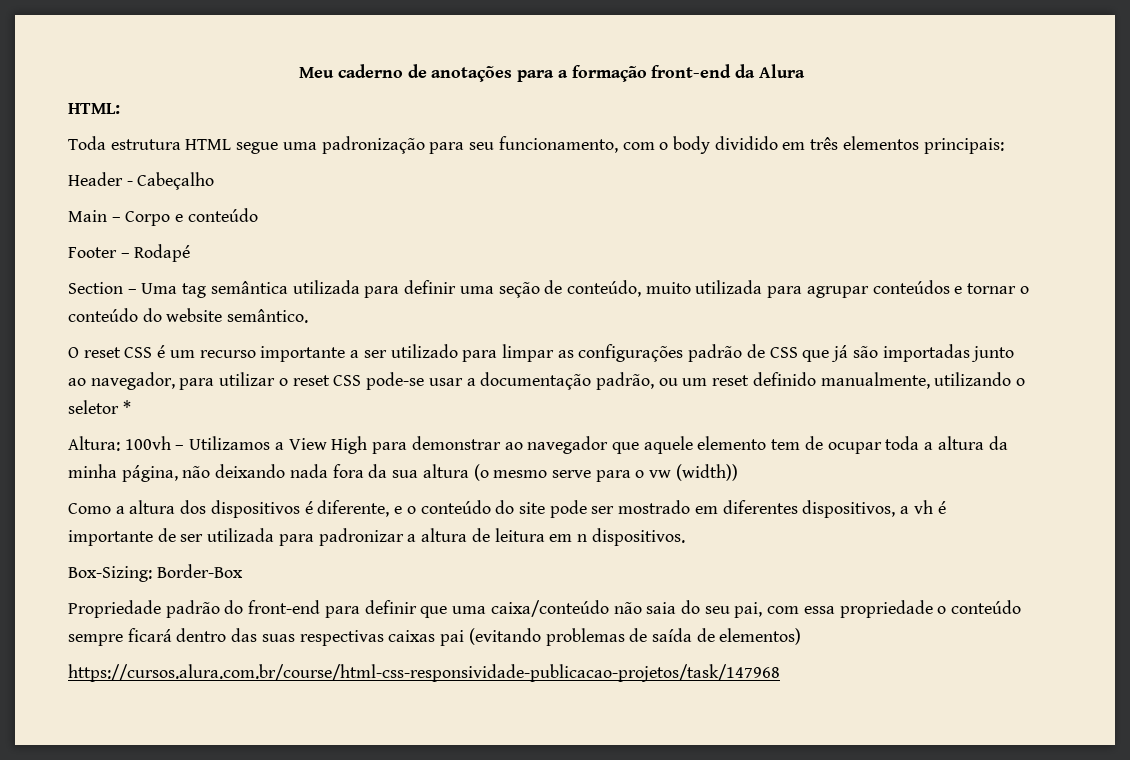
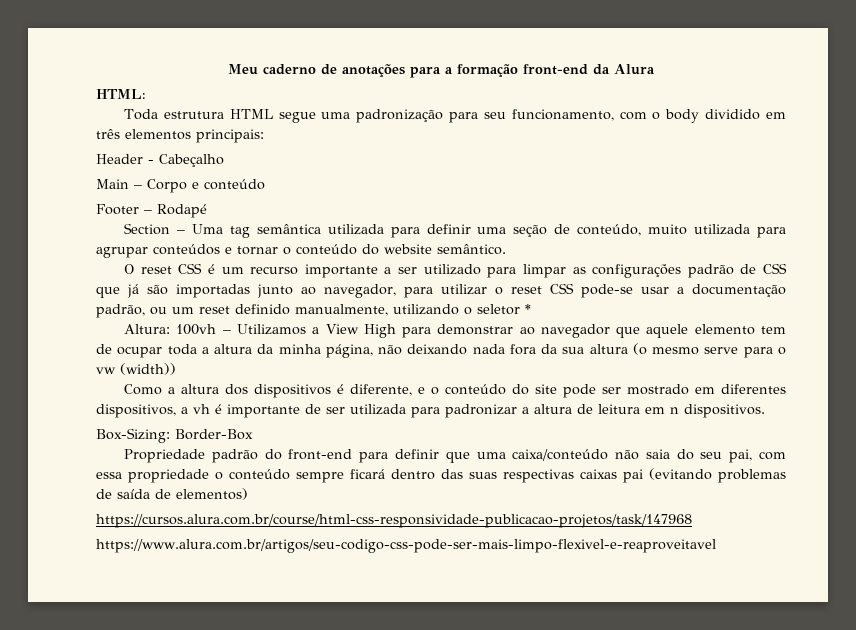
+ https://www.alura.com.br/artigos/seu-codigo-css-pode-ser-mais-limpo-flexivel-e-reaproveitavel

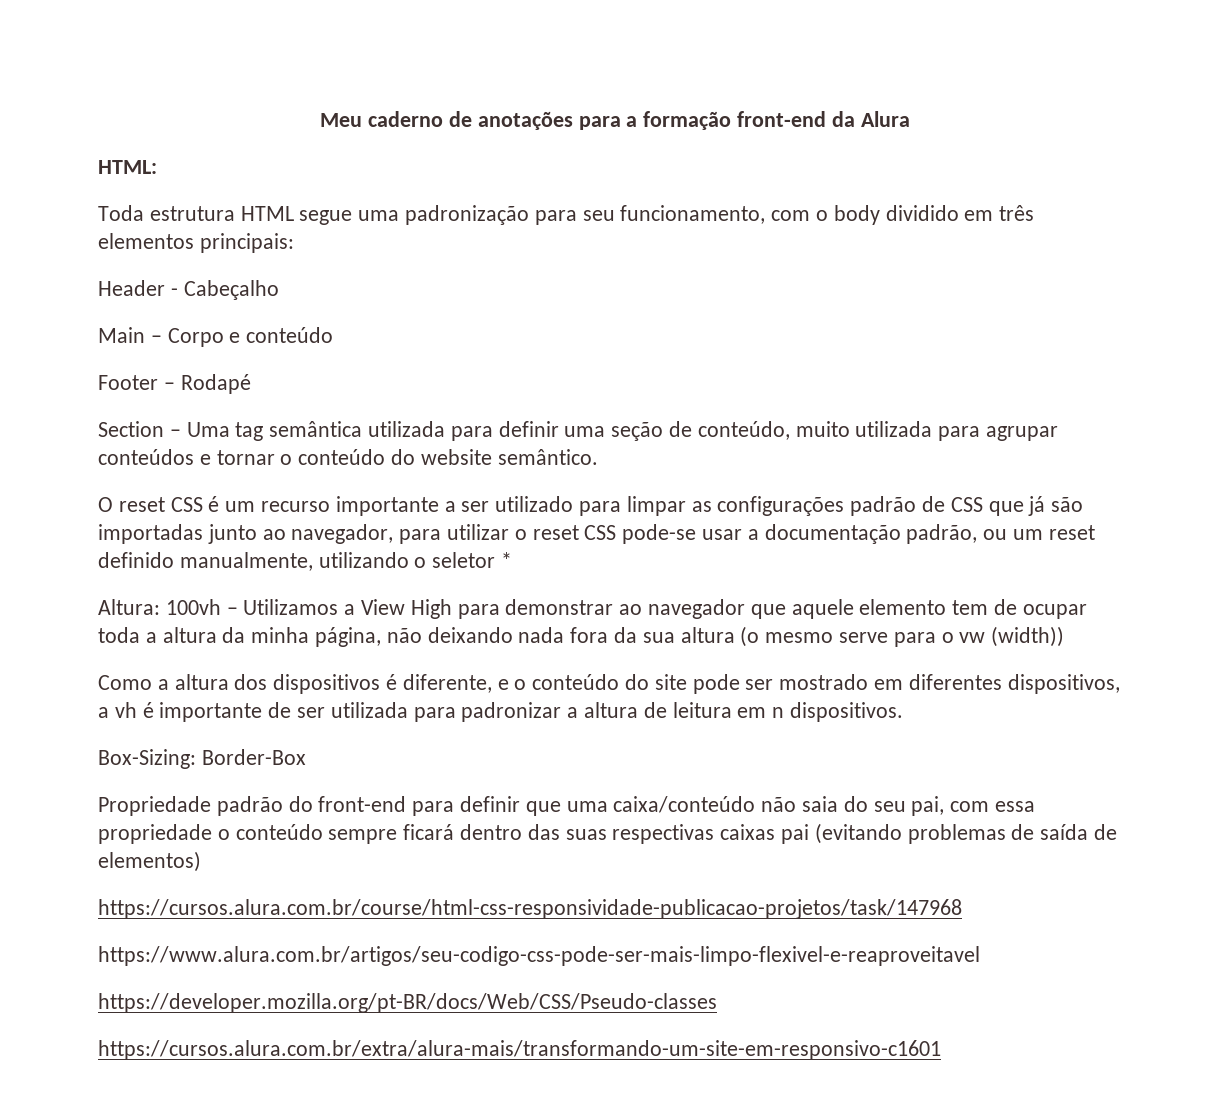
+ https://developer.mozilla.org/pt-BR/docs/Web/CSS/Pseudo-classes
+ https://cursos.alura.com.br/extra/alura-mais/transformando-um-site-em-responsivo-c1601

